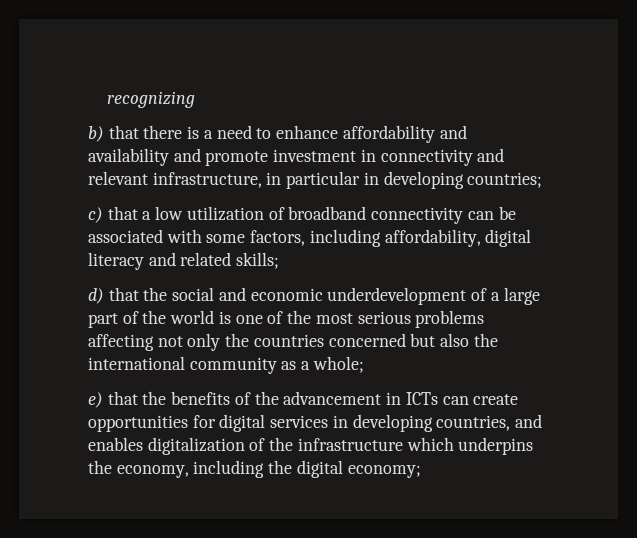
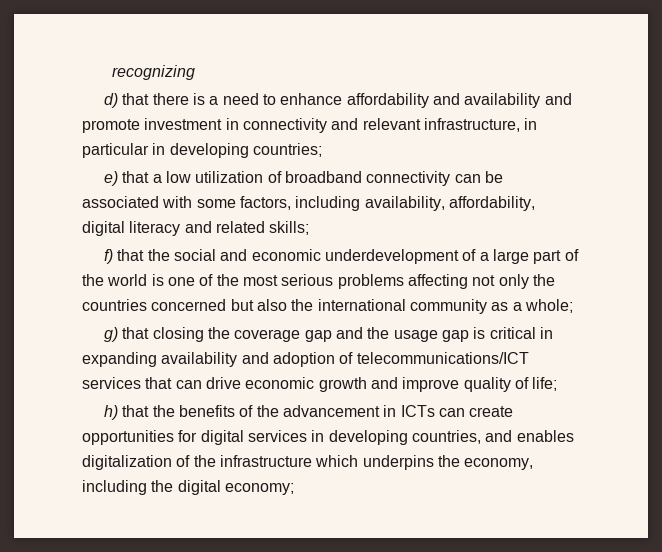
- b) that there is a need to enhance affordability and availability and promote investment in connectivity and relevant infrastructure, in particular in developing countries;
+ d) that there is a need to enhance affordability and availability and promote investment in connectivity and relevant infrastructure, in particular in developing countries;
- c) that a low utilization of broadband connectivity can be associated with some factors, including affordability, digital literacy and related skills;
+ e) that a low utilization of broadband connectivity can be associated with some factors, including availability, affordability, digital literacy and related skills;
- d) that the social and economic underdevelopment of a large part of the world is one of the most serious problems affecting not only the countries concerned but also the international community as a whole;
+ f) that the social and economic underdevelopment of a large part of the world is one of the most serious problems affecting not only the countries concerned but also the international community as a whole;
- e) that the benefits of the advancement in ICTs can create opportunities for digital services in developing countries, and enables digitalization of the infrastructure which underpins the economy, including the digital economy;
+ g) that closing the coverage gap and the usage gap is critical in expanding availability and adoption of telecommunications/ICT services that can drive economic growth and improve quality of life;
+ h) that the benefits of the advancement in ICTs can create opportunities for digital services in developing countries, and enables digitalization of the infrastructure which underpins the economy, including the digital economy;

